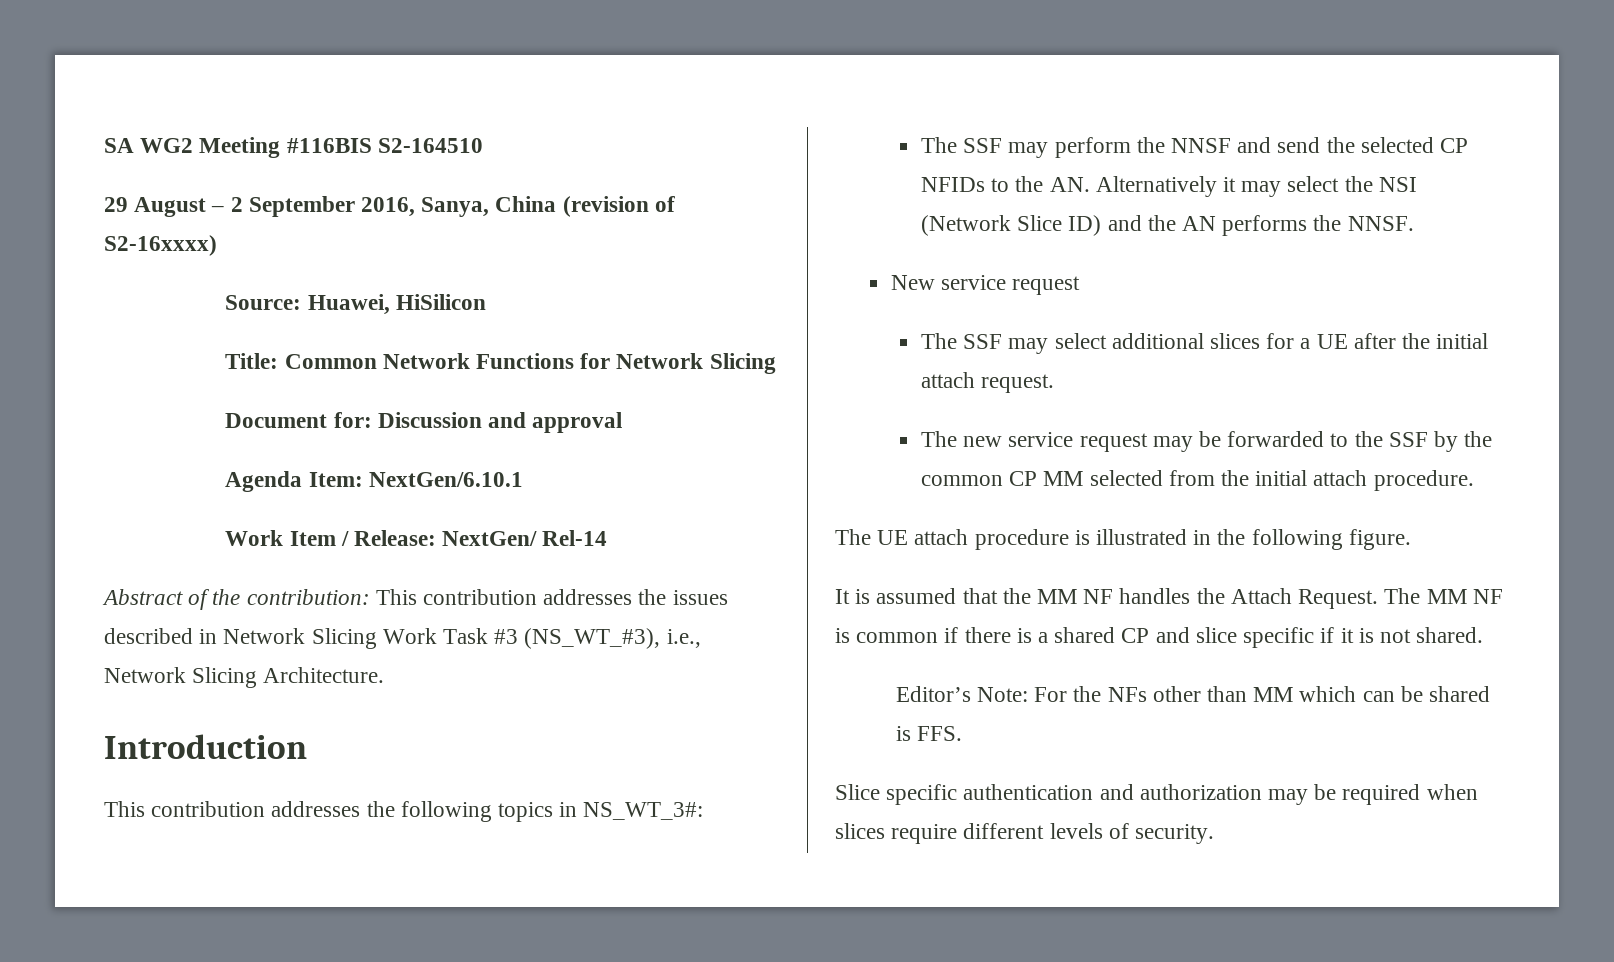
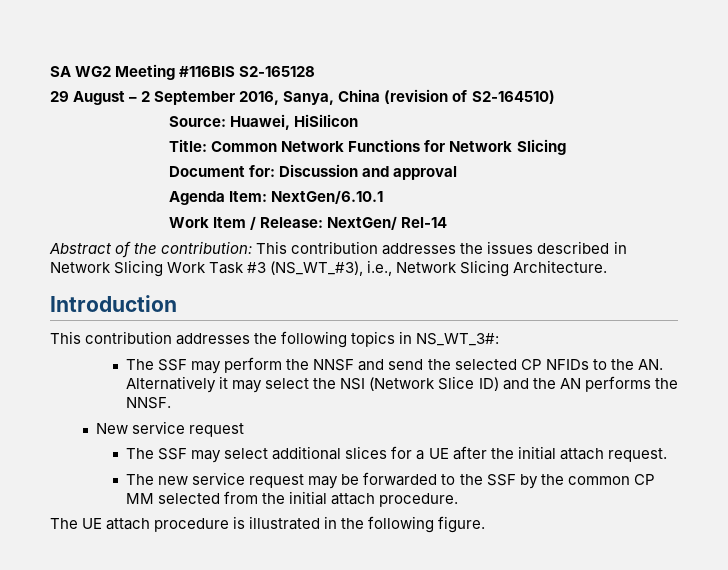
- SA WG2 Meeting #116BIS S2-164510
+ SA WG2 Meeting #116BIS S2-165128
- 29 August – 2 September 2016, Sanya, China (revision of S2-16xxxx)
+ 29 August – 2 September 2016, Sanya, China (revision of S2-164510)
- It is assumed that the MM NF handles the Attach Request. The MM NF is common if there is a shared CP and slice specific if it is not shared.
- Editor’s Note: For the NFs other than MM which can be shared is FFS.
- Slice specific authentication and authorization may be required when slices require different levels of security.

